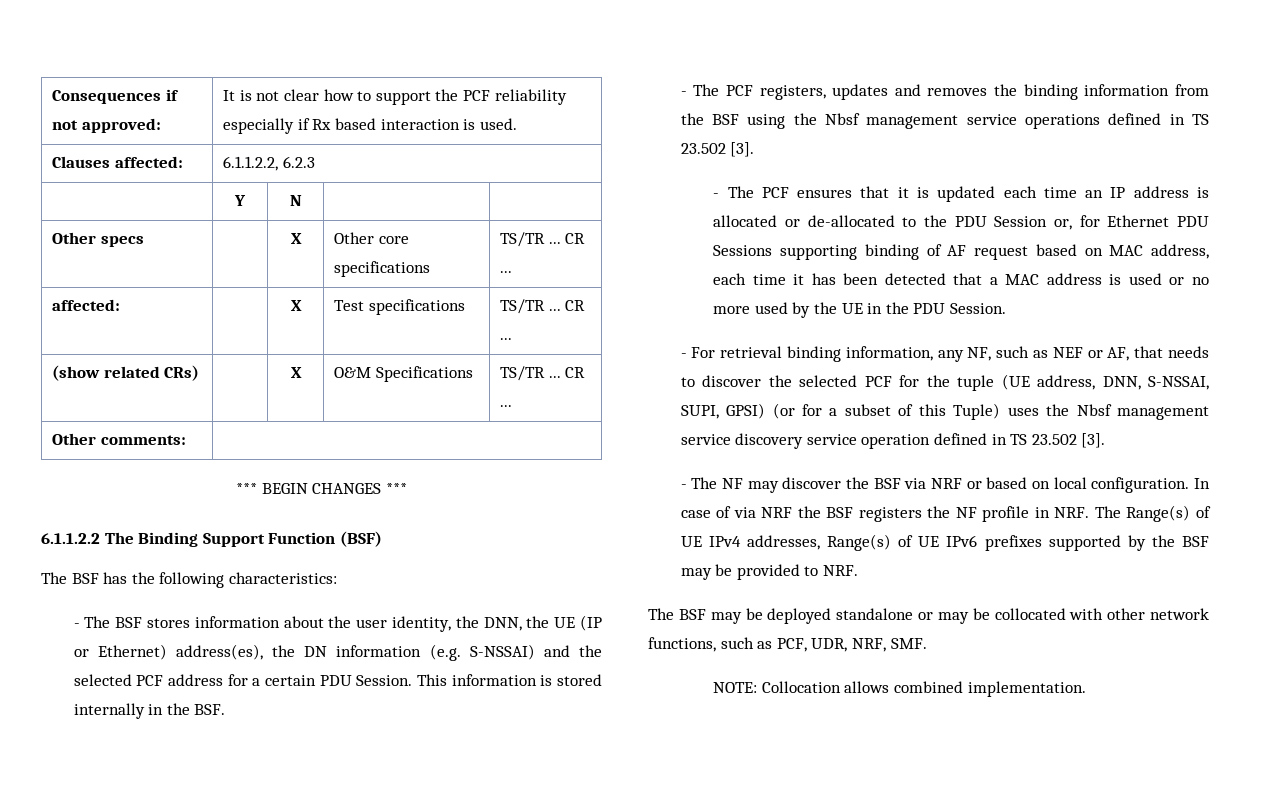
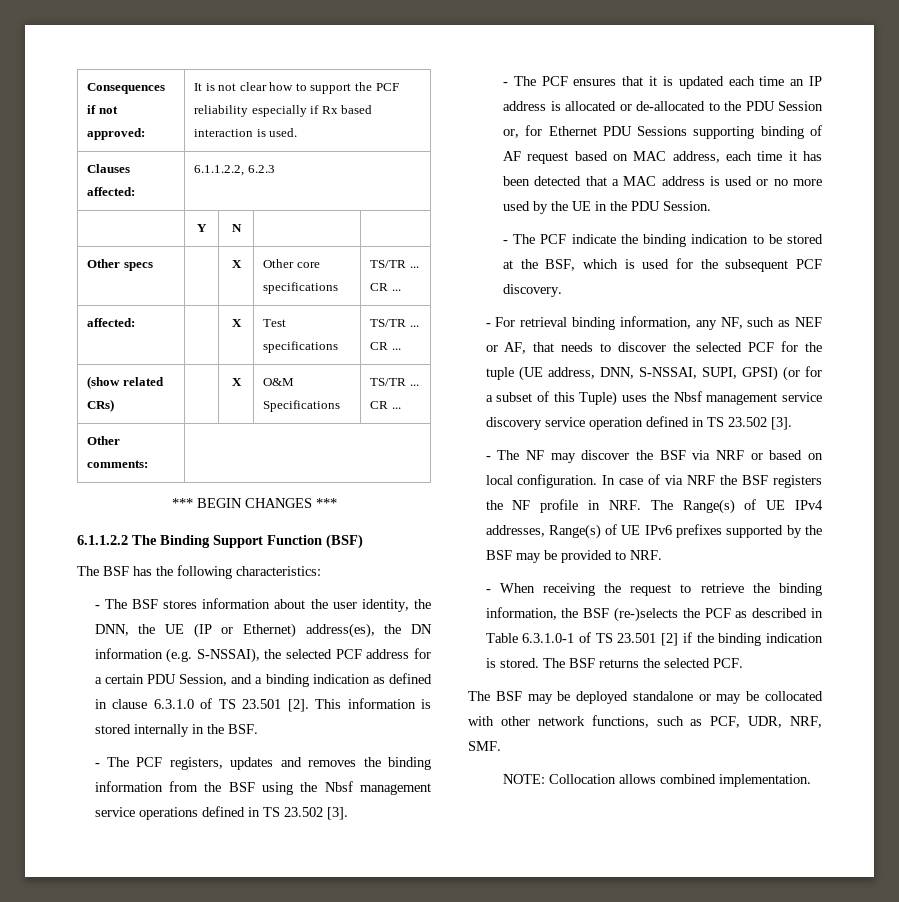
- - The BSF stores information about the user identity, the DNN, the UE (IP or Ethernet) address(es), the DN information (e.g. S-NSSAI) and the selected PCF address for a certain PDU Session.
+ - The BSF stores information about the user identity, the DNN, the UE (IP or Ethernet) address(es), the DN information (e.g. S-NSSAI), the selected PCF address for a certain PDU Session, and a binding indication as defined in clause 6.3.1.0 of TS 23.501 [2].
+ - The PCF indicate the binding indication to be stored at the BSF, which is used for the subsequent PCF discovery.
+ - When receiving the request to retrieve the binding information, the BSF (re-)selects the PCF as described in Table 6.3.1.0-1 of TS 23.501 [2] if the binding indication is stored. The BSF returns the selected PCF.

